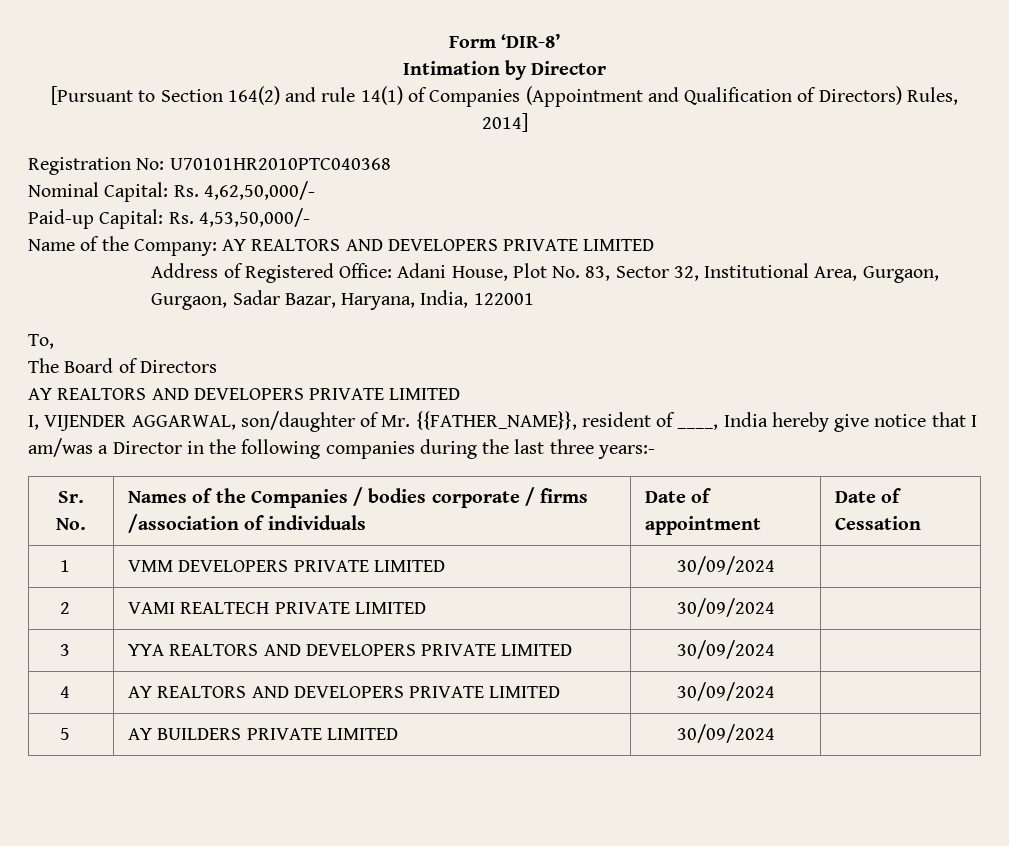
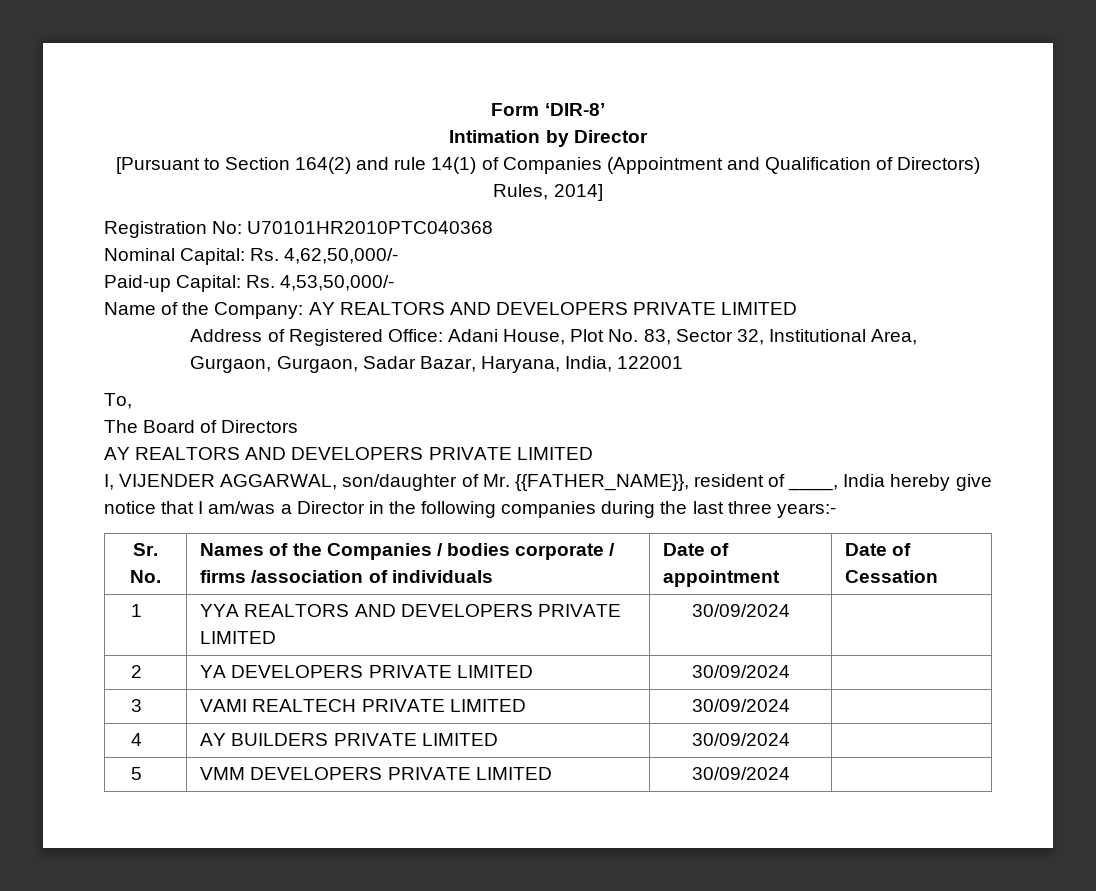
- 1 | VMM DEVELOPERS PRIVATE LIMITED | 30/09/2024 |
- 2 | VAMI REALTECH PRIVATE LIMITED | 30/09/2024 |
- 3 | YYA REALTORS AND DEVELOPERS PRIVATE LIMITED | 30/09/2024 |
+ 1 | YYA REALTORS AND DEVELOPERS PRIVATE LIMITED | 30/09/2024 |
+ 2 | YA DEVELOPERS PRIVATE LIMITED | 30/09/2024 |
+ 3 | VAMI REALTECH PRIVATE LIMITED | 30/09/2024 |
- 4 | AY REALTORS AND DEVELOPERS PRIVATE LIMITED | 30/09/2024 |
+ 4 | AY BUILDERS PRIVATE LIMITED | 30/09/2024 |
- 5 | AY BUILDERS PRIVATE LIMITED | 30/09/2024 |
+ 5 | VMM DEVELOPERS PRIVATE LIMITED | 30/09/2024 |

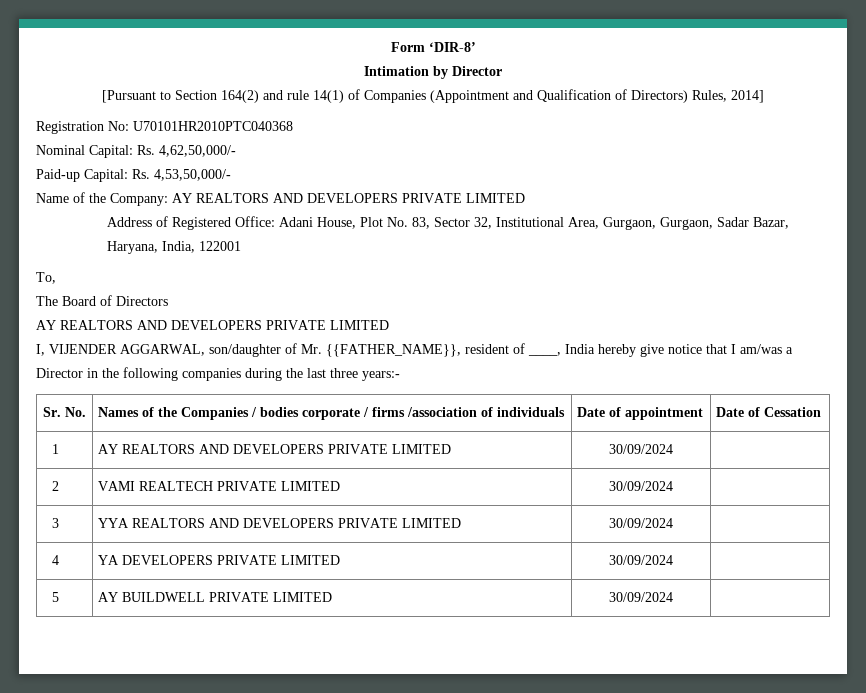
- 1 | YYA REALTORS AND DEVELOPERS PRIVATE LIMITED | 30/09/2024 |
+ 1 | AY REALTORS AND DEVELOPERS PRIVATE LIMITED | 30/09/2024 |
- 2 | YA DEVELOPERS PRIVATE LIMITED | 30/09/2024 |
+ 2 | VAMI REALTECH PRIVATE LIMITED | 30/09/2024 |
+ 3 | YYA REALTORS AND DEVELOPERS PRIVATE LIMITED | 30/09/2024 |
+ 4 | YA DEVELOPERS PRIVATE LIMITED | 30/09/2024 |
- 3 | VAMI REALTECH PRIVATE LIMITED | 30/09/2024 |
- 4 | AY BUILDERS PRIVATE LIMITED | 30/09/2024 |
- 5 | VMM DEVELOPERS PRIVATE LIMITED | 30/09/2024 |
+ 5 | AY BUILDWELL PRIVATE LIMITED | 30/09/2024 |

